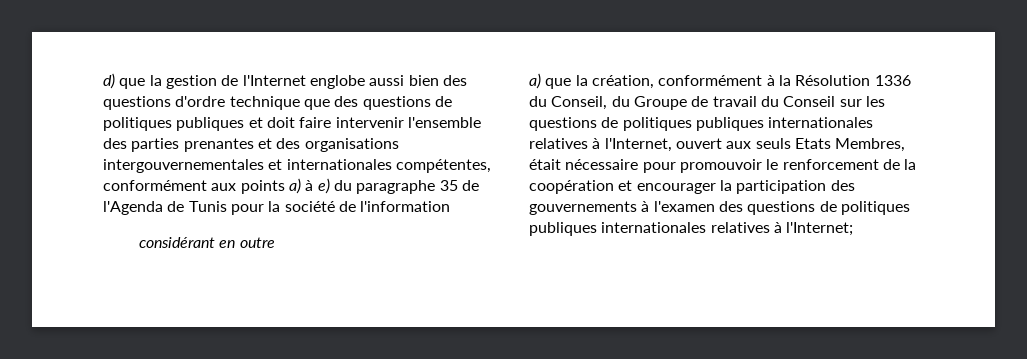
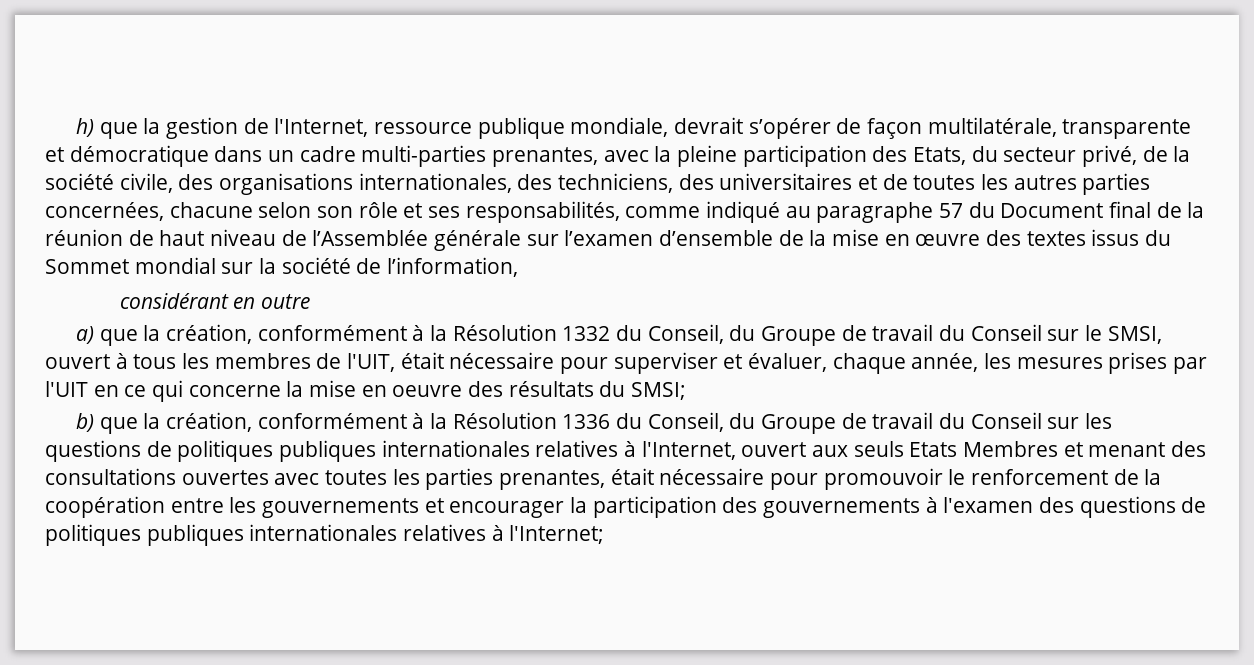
- d) que la gestion de l'Internet englobe aussi bien des questions d'ordre technique que des questions de politiques publiques et doit faire intervenir l'ensemble des parties prenantes et des organisations intergouvernementales et internationales compétentes, conformément aux points a) à e) du paragraphe 35 de l'Agenda de Tunis pour la société de l'information
+ h) que la gestion de l'Internet, ressource publique mondiale, devrait s’opérer de façon multilatérale, transparente et démocratique dans un cadre multi-parties prenantes, avec la pleine participation des Etats, du secteur privé, de la société civile, des organisations internationales, des techniciens, des universitaires et de toutes les autres parties concernées, chacune selon son rôle et ses responsabilités, comme indiqué au paragraphe 57 du Document final de la réunion de haut niveau de l’Assemblée générale sur l’examen d’ensemble de la mise en œuvre des textes issus du Sommet mondial sur la société de l’information,
- a) que la création, conformément à la Résolution 1336 du Conseil, du Groupe de travail du Conseil sur les questions de politiques publiques internationales relatives à l'Internet, ouvert aux seuls Etats Membres, était nécessaire pour promouvoir le renforcement de la coopération et encourager la participation des gouvernements à l'examen des questions de politiques publiques internationales relatives à l'Internet;
+ a) que la création, conformément à la Résolution 1332 du Conseil, du Groupe de travail du Conseil sur le SMSI, ouvert à tous les membres de l'UIT, était nécessaire pour superviser et évaluer, chaque année, les mesures prises par l'UIT en ce qui concerne la mise en oeuvre des résultats du SMSI;
+ b) que la création, conformément à la Résolution 1336 du Conseil, du Groupe de travail du Conseil sur les questions de politiques publiques internationales relatives à l'Internet, ouvert aux seuls Etats Membres et menant des consultations ouvertes avec toutes les parties prenantes, était nécessaire pour promouvoir le renforcement de la coopération entre les gouvernements et encourager la participation des gouvernements à l'examen des questions de politiques publiques internationales relatives à l'Internet;

